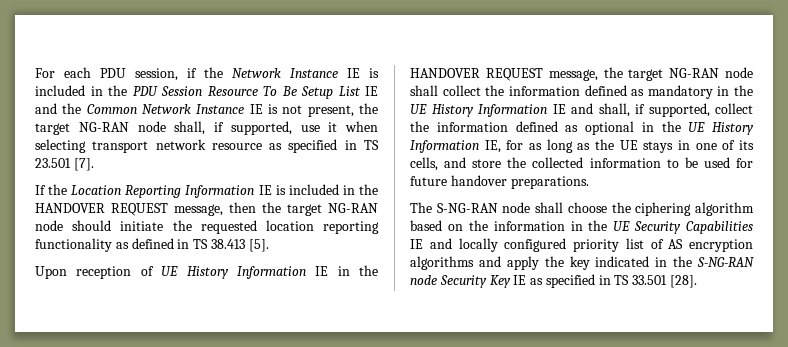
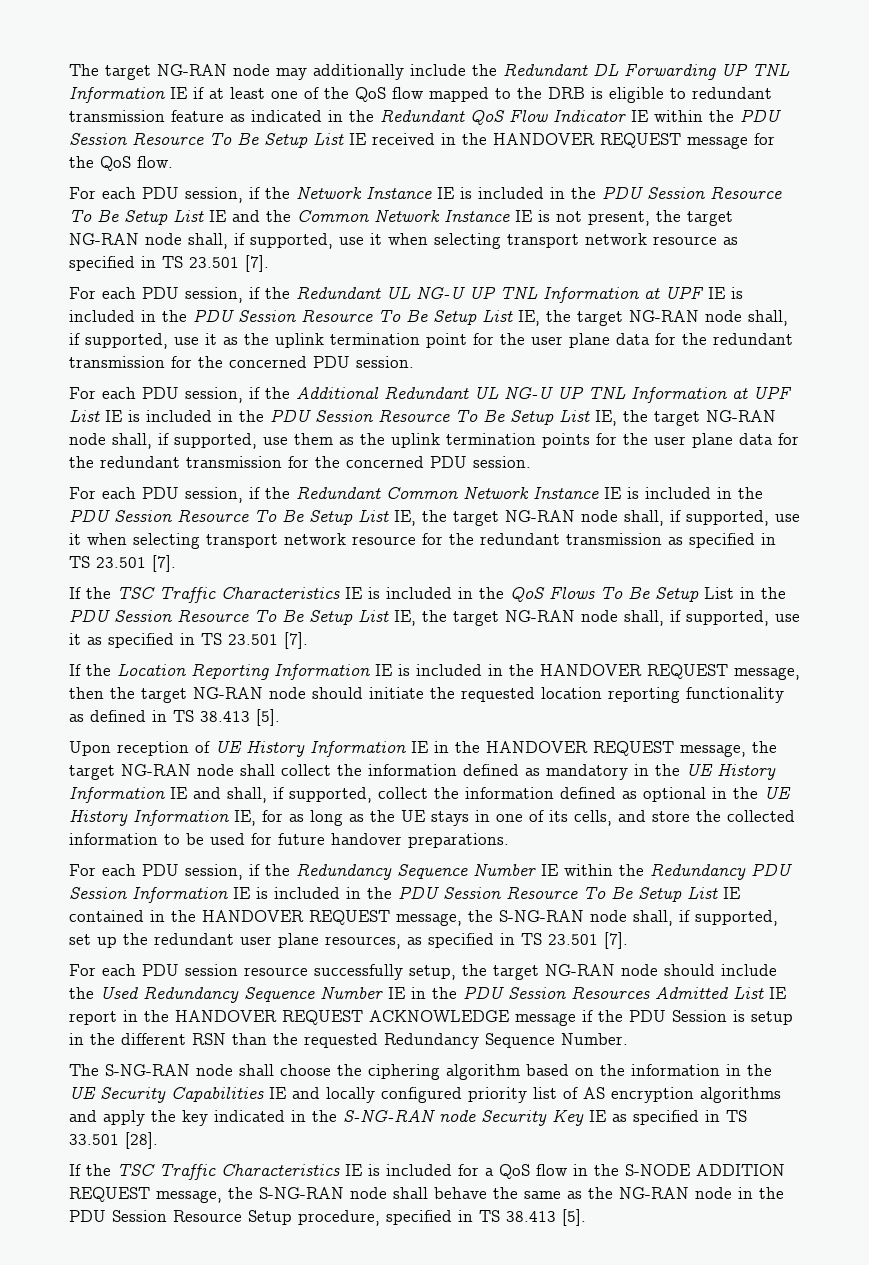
+ The target NG-RAN node may additionally include the Redundant DL Forwarding UP TNL Information IE if at least one of the QoS flow mapped to the DRB is eligible to redundant transmission feature as indicated in the Redundant QoS Flow Indicator IE within the PDU Session Resource To Be Setup List IE received in the HANDOVER REQUEST message for the QoS flow.
+ For each PDU session, if the Redundant UL NG-U UP TNL Information at UPF IE is included in the PDU Session Resource To Be Setup List IE, the target NG-RAN node shall, if supported, use it as the uplink termination point for the user plane data for the redundant transmission for the concerned PDU session.
+ For each PDU session, if the Additional Redundant UL NG-U UP TNL Information at UPF List IE is included in the PDU Session Resource To Be Setup List IE, the target NG-RAN node shall, if supported, use them as the uplink termination points for the user plane data for the redundant transmission for the concerned PDU session.
+ For each PDU session, if the Redundant Common Network Instance IE is included in the PDU Session Resource To Be Setup List IE, the target NG-RAN node shall, if supported, use it when selecting transport network resource for the redundant transmission as specified in TS 23.501 [7].
+ If the TSC Traffic Characteristics IE is included in the QoS Flows To Be Setup List in the PDU Session Resource To Be Setup List IE, the target NG-RAN node shall, if supported, use it as specified in TS 23.501 [7].
+ For each PDU session, if the Redundancy Sequence Number IE within the Redundancy PDU Session Information IE is included in the PDU Session Resource To Be Setup List IE contained in the HANDOVER REQUEST message, the S-NG-RAN node shall, if supported, set up the redundant user plane resources, as specified in TS 23.501 [7].
+ For each PDU session resource successfully setup, the target NG-RAN node should include the Used Redundancy Sequence Number IE in the PDU Session Resources Admitted List IE report in the HANDOVER REQUEST ACKNOWLEDGE message if the PDU Session is setup in the different RSN than the requested Redundancy Sequence Number.
+ If the TSC Traffic Characteristics IE is included for a QoS flow in the S-NODE ADDITION REQUEST message, the S-NG-RAN node shall behave the same as the NG-RAN node in the PDU Session Resource Setup procedure, specified in TS 38.413 [5].

